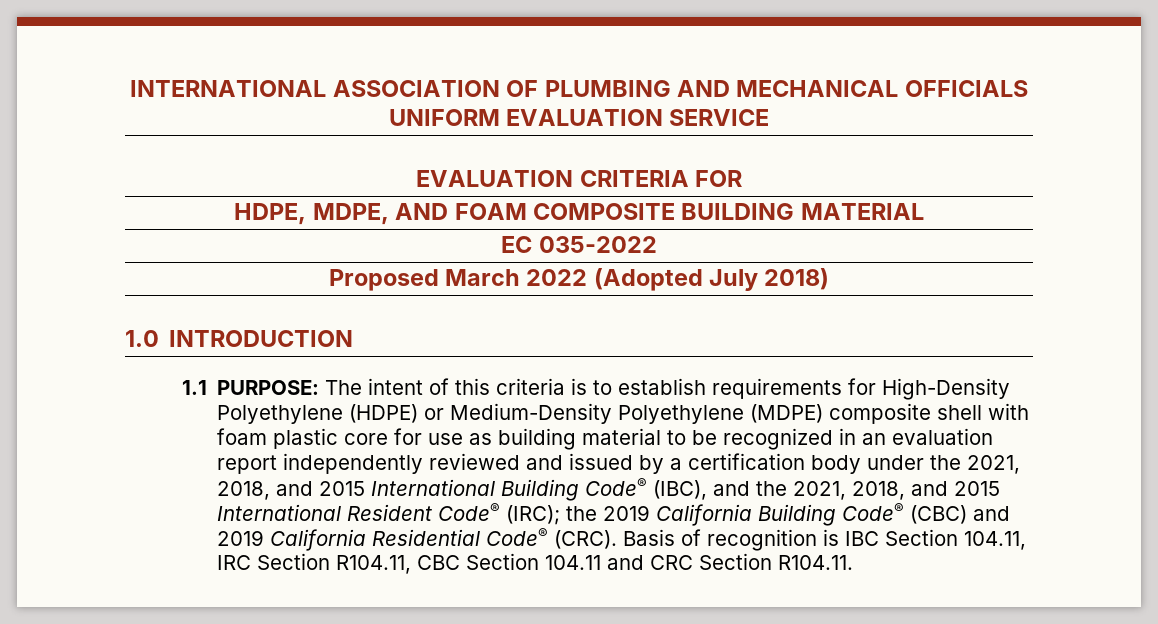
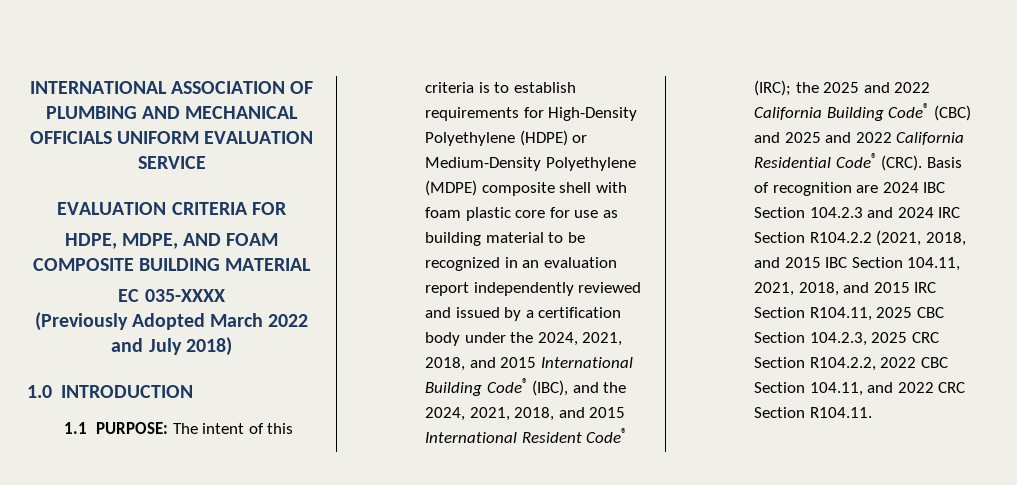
- EC 035-2022
- Proposed March 2022 (Adopted July 2018)
+ EC 035-XXXX
+ (Previously Adopted March 2022 and July 2018)
- The intent of this criteria is to establish requirements for High-Density Polyethylene (HDPE) or Medium-Density Polyethylene (MDPE) composite shell with foam plastic core for use as building material to be recognized in an evaluation report independently reviewed and issued by a certification body under the 2021, 2018, and 2015 International Building Code® (IBC), and the 2021, 2018, and 2015 International Resident Code® (IRC);
+ The intent of this criteria is to establish requirements for High-Density Polyethylene (HDPE) or Medium-Density Polyethylene (MDPE) composite shell with foam plastic core for use as building material to be recognized in an evaluation report independently reviewed and issued by a certification body under the 2024, 2021, 2018, and 2015 International Building Code® (IBC), and the 2024, 2021, 2018, and 2015 International Resident Code® (IRC);
- the 2019 California Building Code® (CBC) and 2019 California Residential Code® (CRC).
+ the 2025 and 2022 California Building Code® (CBC) and 2025 and 2022 California Residential Code® (CRC).
- Basis of recognition is IBC Section 104.11, IRC Section R104.11, CBC Section 104.11 and CRC Section R104.11.
+ Basis of recognition are 2024 IBC Section 104.2.3 and 2024 IRC Section R104.2.2 (2021, 2018, and 2015 IBC Section 104.11, 2021, 2018, and 2015 IRC Section R104.11, 2025 CBC Section 104.2.3, 2025 CRC Section R104.2.2, 2022 CBC Section 104.11, and 2022 CRC Section R104.11.

